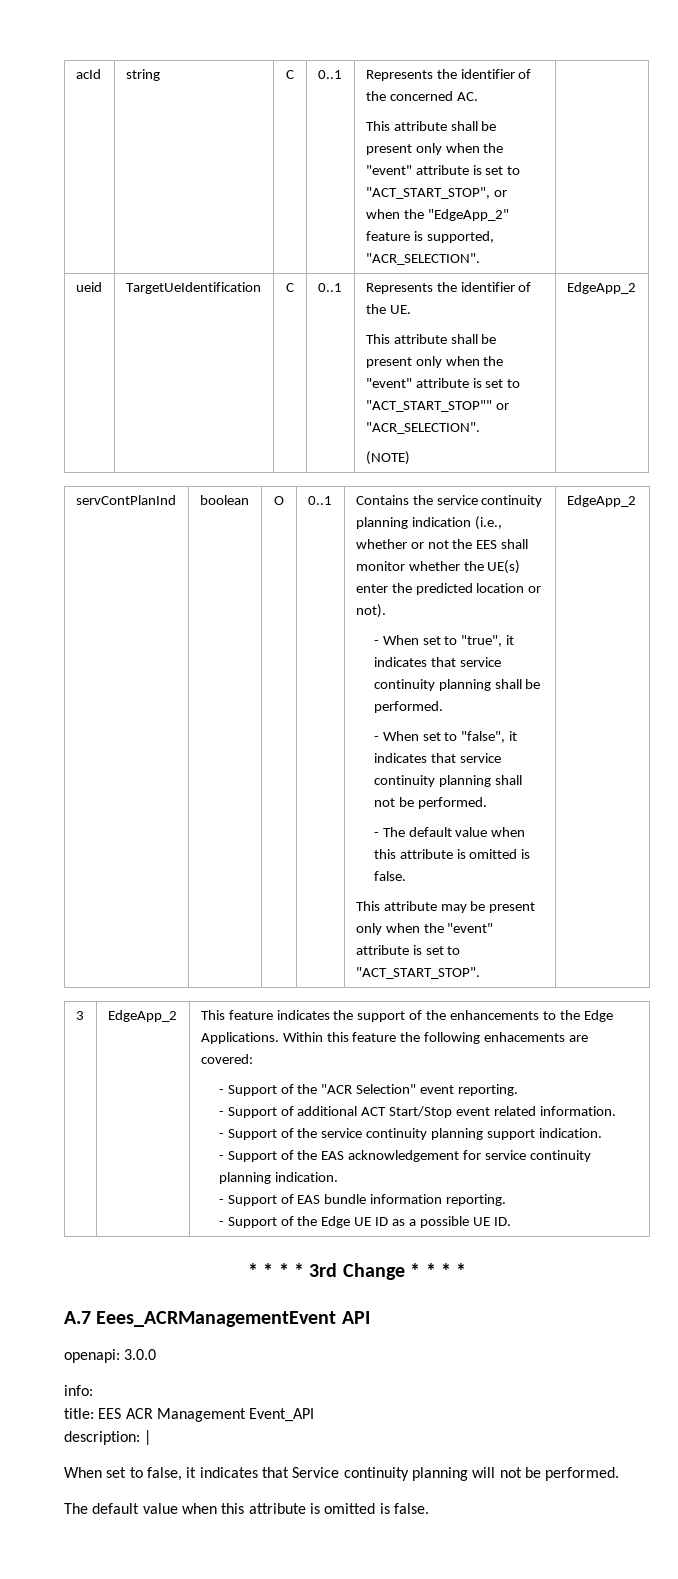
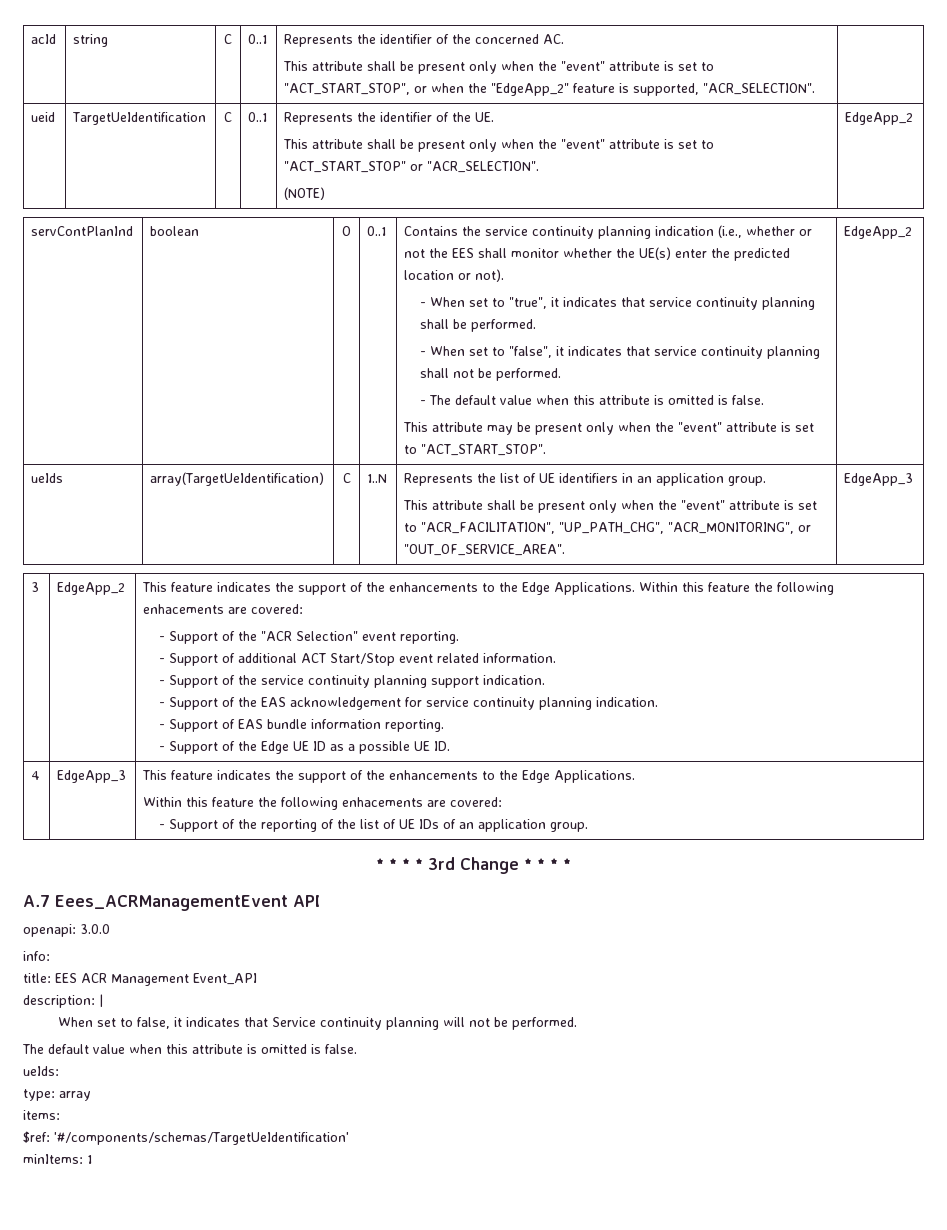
  ueid | TargetUeIdentification | C | 0..1 | Represents the identifier of the UE.
- This attribute shall be present only when the "event" attribute is set to "ACT_START_STOP"" or "ACR_SELECTION".
+ This attribute shall be present only when the "event" attribute is set to "ACT_START_STOP" or "ACR_SELECTION".
+ ueIds | array(TargetUeIdentification) | C | 1..N | Represents the list of UE identifiers in an application group.
+ This attribute shall be present only when the "event" attribute is set to "ACR_FACILITATION", "UP_PATH_CHG", "ACR_MONITORING", or "OUT_OF_SERVICE_AREA". | EdgeApp_3
+ 4 | EdgeApp_3 | This feature indicates the support of the enhancements to the Edge Applications.
+ Within this feature the following enhacements are covered:
+ - Support of the reporting of the list of UE IDs of an application group.
+ ueIds:
+ type: array
+ items:
+ $ref: '#/components/schemas/TargetUeIdentification'
+ minItems: 1

